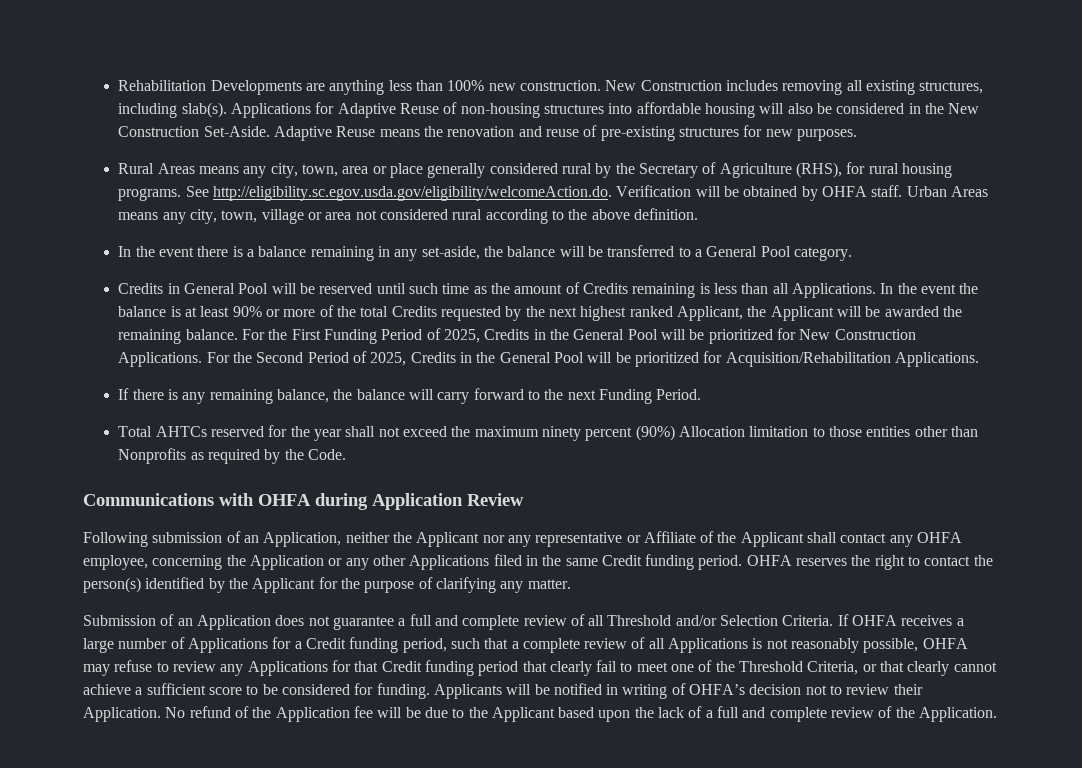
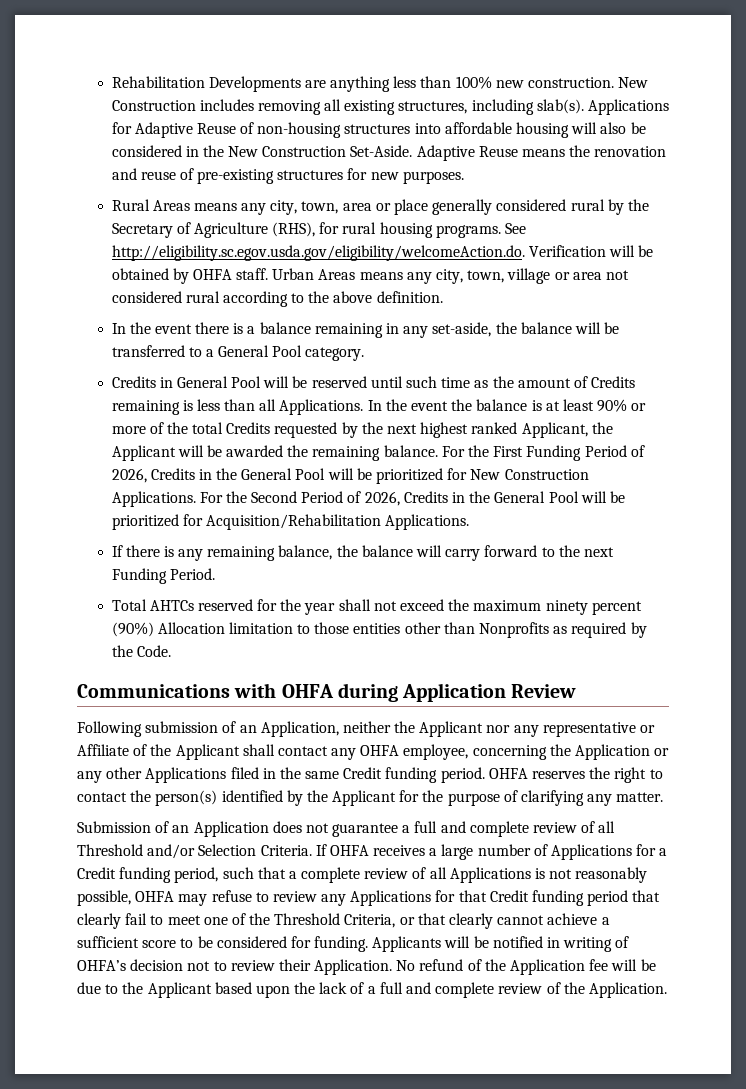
- For the First Funding Period of 2025, Credits in the General Pool will be prioritized for New Construction Applications.
+ For the First Funding Period of 2026, Credits in the General Pool will be prioritized for New Construction Applications.
- For the Second Period of 2025, Credits in the General Pool will be prioritized for Acquisition/Rehabilitation Applications.
+ For the Second Period of 2026, Credits in the General Pool will be prioritized for Acquisition/Rehabilitation Applications.

